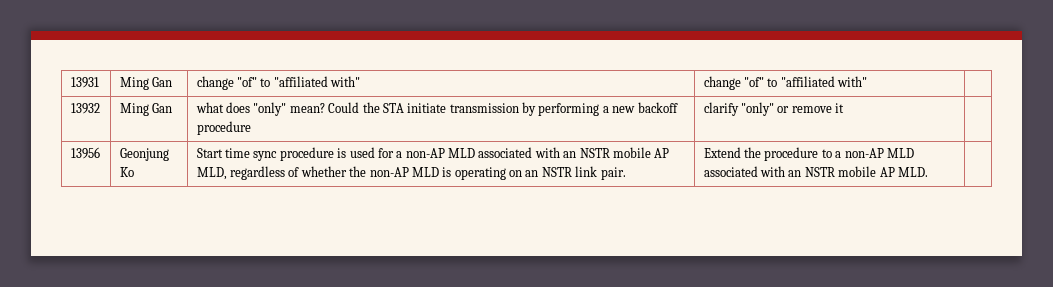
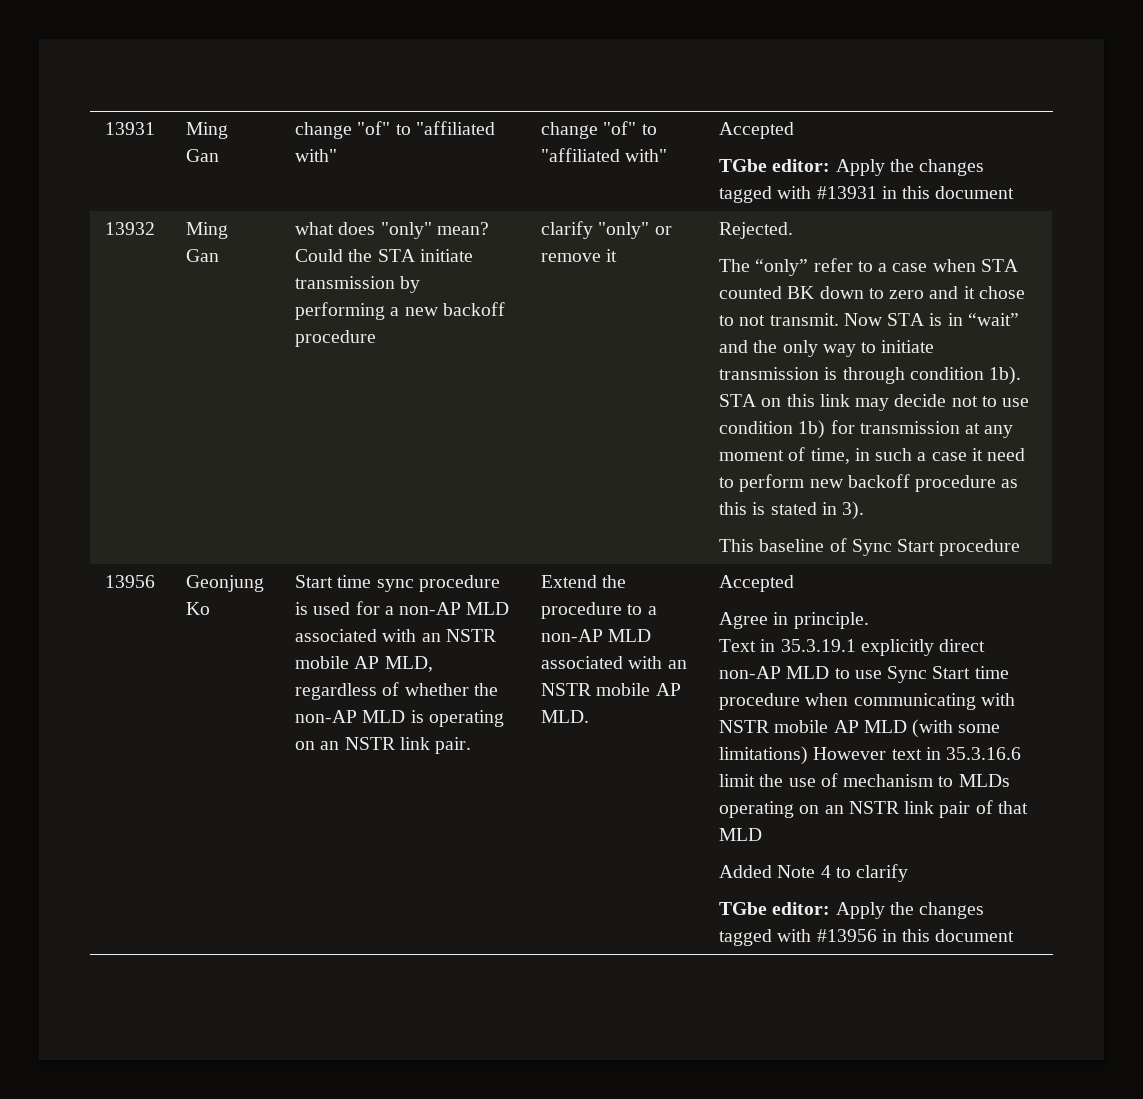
- 13931 | Ming Gan | change "of" to "affiliated with" | change "of" to "affiliated with" |
+ 13931 | Ming Gan | change "of" to "affiliated with" | change "of" to "affiliated with" | Accepted
+ TGbe editor: Apply the changes tagged with #13931 in this document
+ Rejected.
+ The “only” refer to a case when STA counted BK down to zero and it chose to not transmit. Now STA is in “wait” and the only way to initiate transmission is through condition 1b). STA on this link may decide not to use condition 1b) for transmission at any moment of time, in such a case it need to perform new backoff procedure as this is stated in 3).
+ This baseline of Sync Start procedure
- Extend the procedure to a non-AP MLD associated with an NSTR mobile AP MLD.
+ Extend the procedure to a non-AP MLD associated with an NSTR mobile AP MLD. | Accepted
+ Agree in principle.
+ Text in 35.3.19.1 explicitly direct non-AP MLD to use Sync Start time procedure when communicating with NSTR mobile AP MLD (with some limitations) However text in 35.3.16.6 limit the use of mechanism to MLDs operating on an NSTR link pair of that MLD
+ Added Note 4 to clarify
+ TGbe editor: Apply the changes tagged with #13956 in this document

